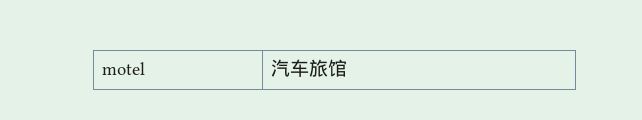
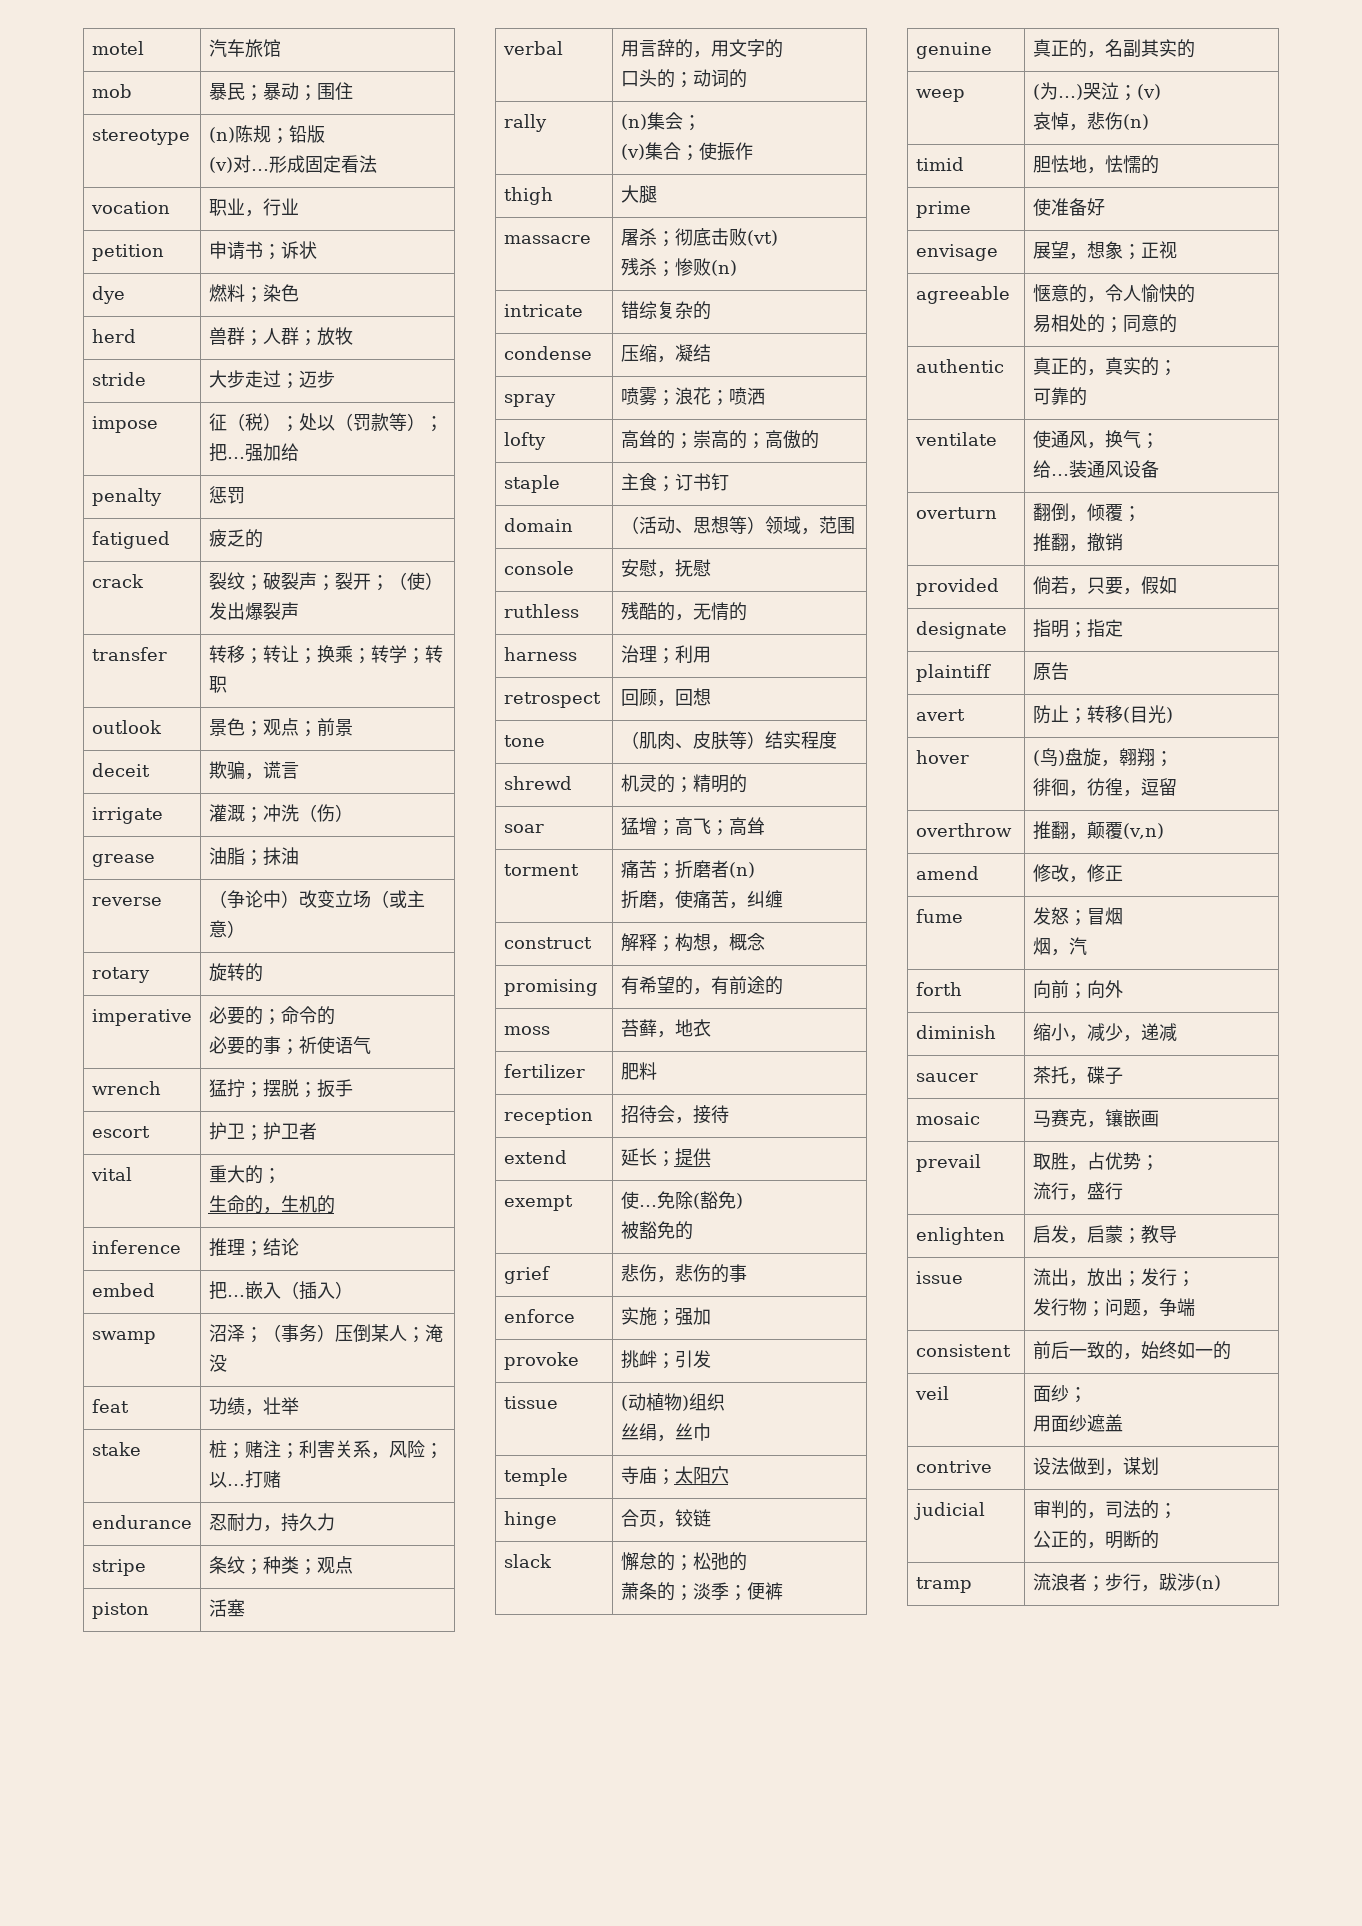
+ mob | 暴民；暴动；围住
+ stereotype | (n)陈规；铅版
+ (v)对…形成固定看法
+ vocation | 职业，行业
+ petition | 申请书；诉状
+ dye | 燃料；染色
+ herd | 兽群；人群；放牧
+ stride | 大步走过；迈步
+ impose | 征（税）；处以（罚款等）；把…强加给
+ penalty | 惩罚
+ fatigued | 疲乏的
+ crack | 裂纹；破裂声；裂开；（使）发出爆裂声
+ transfer | 转移；转让；换乘；转学；转职
+ outlook | 景色；观点；前景
+ deceit | 欺骗，谎言
+ irrigate | 灌溉；冲洗（伤）
+ grease | 油脂；抹油
+ reverse | （争论中）改变立场（或主意）
+ rotary | 旋转的
+ imperative | 必要的；命令的
+ 必要的事；祈使语气
+ wrench | 猛拧；摆脱；扳手
+ escort | 护卫；护卫者
+ vital | 重大的；
+ 生命的，生机的
+ inference | 推理；结论
+ embed | 把…嵌入（插入）
+ swamp | 沼泽；（事务）压倒某人；淹没
+ feat | 功绩，壮举
+ stake | 桩；赌注；利害关系，风险；以…打赌
+ endurance | 忍耐力，持久力
+ stripe | 条纹；种类；观点
+ piston | 活塞
+ verbal | 用言辞的，用文字的
+ 口头的；动词的
+ rally | (n)集会；
+ (v)集合；使振作
+ thigh | 大腿
+ massacre | 屠杀；彻底击败(vt)
+ 残杀；惨败(n)
+ intricate | 错综复杂的
+ condense | 压缩，凝结
+ spray | 喷雾；浪花；喷洒
+ lofty | 高耸的；崇高的；高傲的
+ staple | 主食；订书钉
+ domain | （活动、思想等）领域，范围
+ console | 安慰，抚慰
+ ruthless | 残酷的，无情的
+ harness | 治理；利用
+ retrospect | 回顾，回想
+ tone | （肌肉、皮肤等）结实程度
+ shrewd | 机灵的；精明的
+ soar | 猛增；高飞；高耸
+ torment | 痛苦；折磨者(n)
+ 折磨，使痛苦，纠缠
+ construct | 解释；构想，概念
+ promising | 有希望的，有前途的
+ moss | 苔藓，地衣
+ fertilizer | 肥料
+ reception | 招待会，接待
+ extend | 延长；提供
+ exempt | 使…免除(豁免)
+ 被豁免的
+ grief | 悲伤，悲伤的事
+ enforce | 实施；强加
+ provoke | 挑衅；引发
+ tissue | (动植物)组织
+ 丝绢，丝巾
+ temple | 寺庙；太阳穴
+ hinge | 合页，铰链
+ slack | 懈怠的；松弛的
+ 萧条的；淡季；便裤
+ genuine | 真正的，名副其实的
+ weep | (为…)哭泣；(v)
+ 哀悼，悲伤(n)
+ timid | 胆怯地，怯懦的
+ prime | 使准备好
+ envisage | 展望，想象；正视
+ agreeable | 惬意的，令人愉快的
+ 易相处的；同意的
+ authentic | 真正的，真实的；
+ 可靠的
+ ventilate | 使通风，换气；
+ 给…装通风设备
+ overturn | 翻倒，倾覆；
+ 推翻，撤销
+ provided | 倘若，只要，假如
+ designate | 指明；指定
+ plaintiff | 原告
+ avert | 防止；转移(目光)
+ hover | (鸟)盘旋，翱翔；
+ 徘徊，彷徨，逗留
+ overthrow | 推翻，颠覆(v,n)
+ amend | 修改，修正
+ fume | 发怒；冒烟
+ 烟，汽
+ forth | 向前；向外
+ diminish | 缩小，减少，递减
+ saucer | 茶托，碟子
+ mosaic | 马赛克，镶嵌画
+ prevail | 取胜，占优势；
+ 流行，盛行
+ enlighten | 启发，启蒙；教导
+ issue | 流出，放出；发行；
+ 发行物；问题，争端
+ consistent | 前后一致的，始终如一的
+ veil | 面纱；
+ 用面纱遮盖
+ contrive | 设法做到，谋划
+ judicial | 审判的，司法的；
+ 公正的，明断的
+ tramp | 流浪者；步行，跋涉(n)

